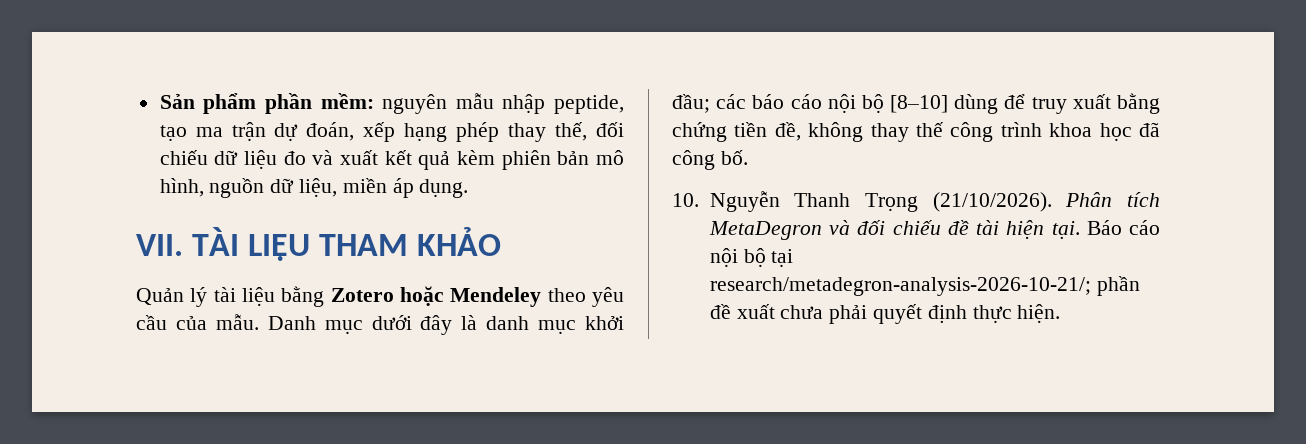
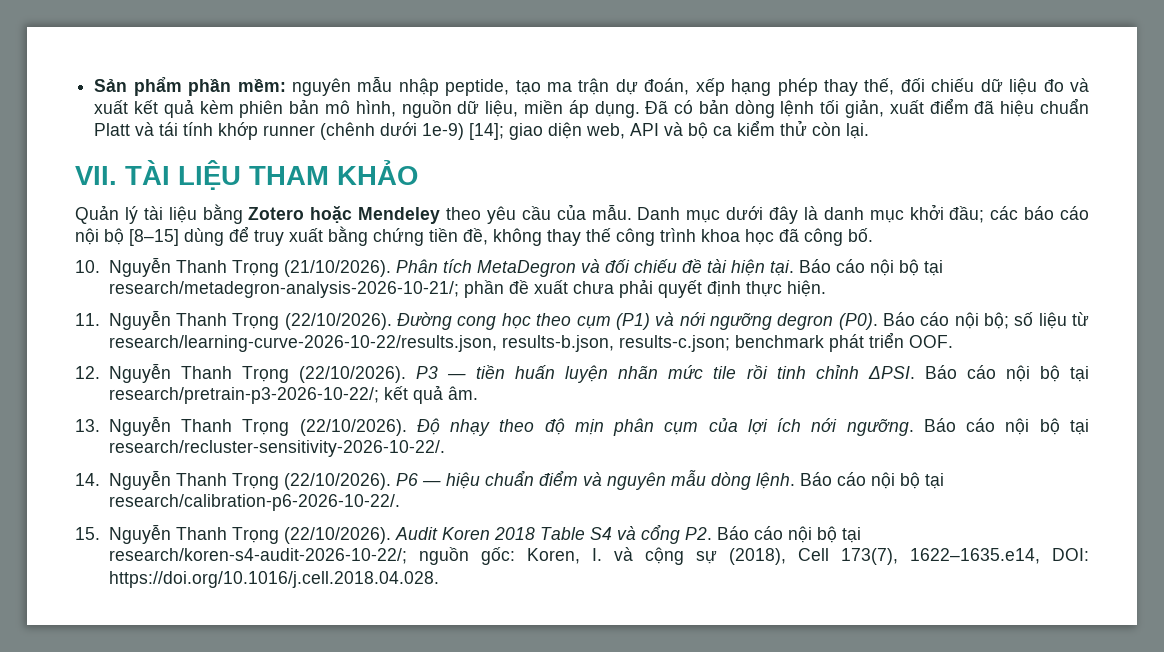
+ Đã có bản dòng lệnh tối giản, xuất điểm đã hiệu chuẩn Platt và tái tính khớp runner (chênh dưới 1e-9) [14]; giao diện web, API và bộ ca kiểm thử còn lại.
- Danh mục dưới đây là danh mục khởi đầu; các báo cáo nội bộ [8–10] dùng để truy xuất bằng chứng tiền đề, không thay thế công trình khoa học đã công bố.
+ Danh mục dưới đây là danh mục khởi đầu; các báo cáo nội bộ [8–15] dùng để truy xuất bằng chứng tiền đề, không thay thế công trình khoa học đã công bố.
+ 11. Nguyễn Thanh Trọng (22/10/2026). Đường cong học theo cụm (P1) và nới ngưỡng degron (P0). Báo cáo nội bộ; số liệu từ research/learning-curve-2026-10-22/results.json, results-b.json, results-c.json; benchmark phát triển OOF.
+ 12. Nguyễn Thanh Trọng (22/10/2026). P3 — tiền huấn luyện nhãn mức tile rồi tinh chỉnh ΔPSI. Báo cáo nội bộ tại research/pretrain-p3-2026-10-22/; kết quả âm.
+ 13. Nguyễn Thanh Trọng (22/10/2026). Độ nhạy theo độ mịn phân cụm của lợi ích nới ngưỡng. Báo cáo nội bộ tại research/recluster-sensitivity-2026-10-22/.
+ 14. Nguyễn Thanh Trọng (22/10/2026). P6 — hiệu chuẩn điểm và nguyên mẫu dòng lệnh. Báo cáo nội bộ tại research/calibration-p6-2026-10-22/.
+ 15. Nguyễn Thanh Trọng (22/10/2026). Audit Koren 2018 Table S4 và cổng P2. Báo cáo nội bộ tại research/koren-s4-audit-2026-10-22/; nguồn gốc: Koren, I. và cộng sự (2018), Cell 173(7), 1622–1635.e14, DOI: https://doi.org/10.1016/j.cell.2018.04.028.

